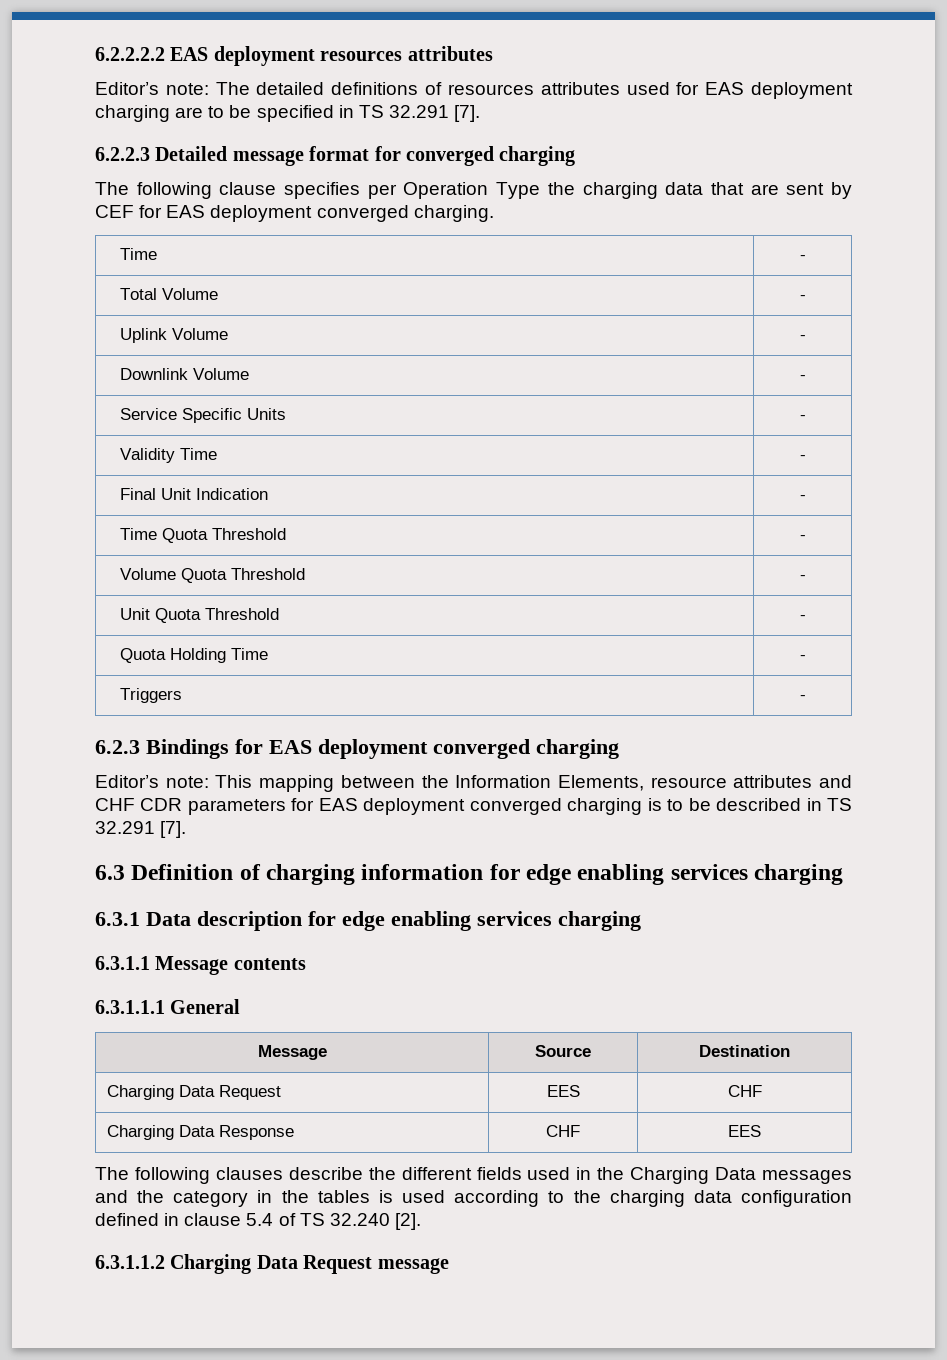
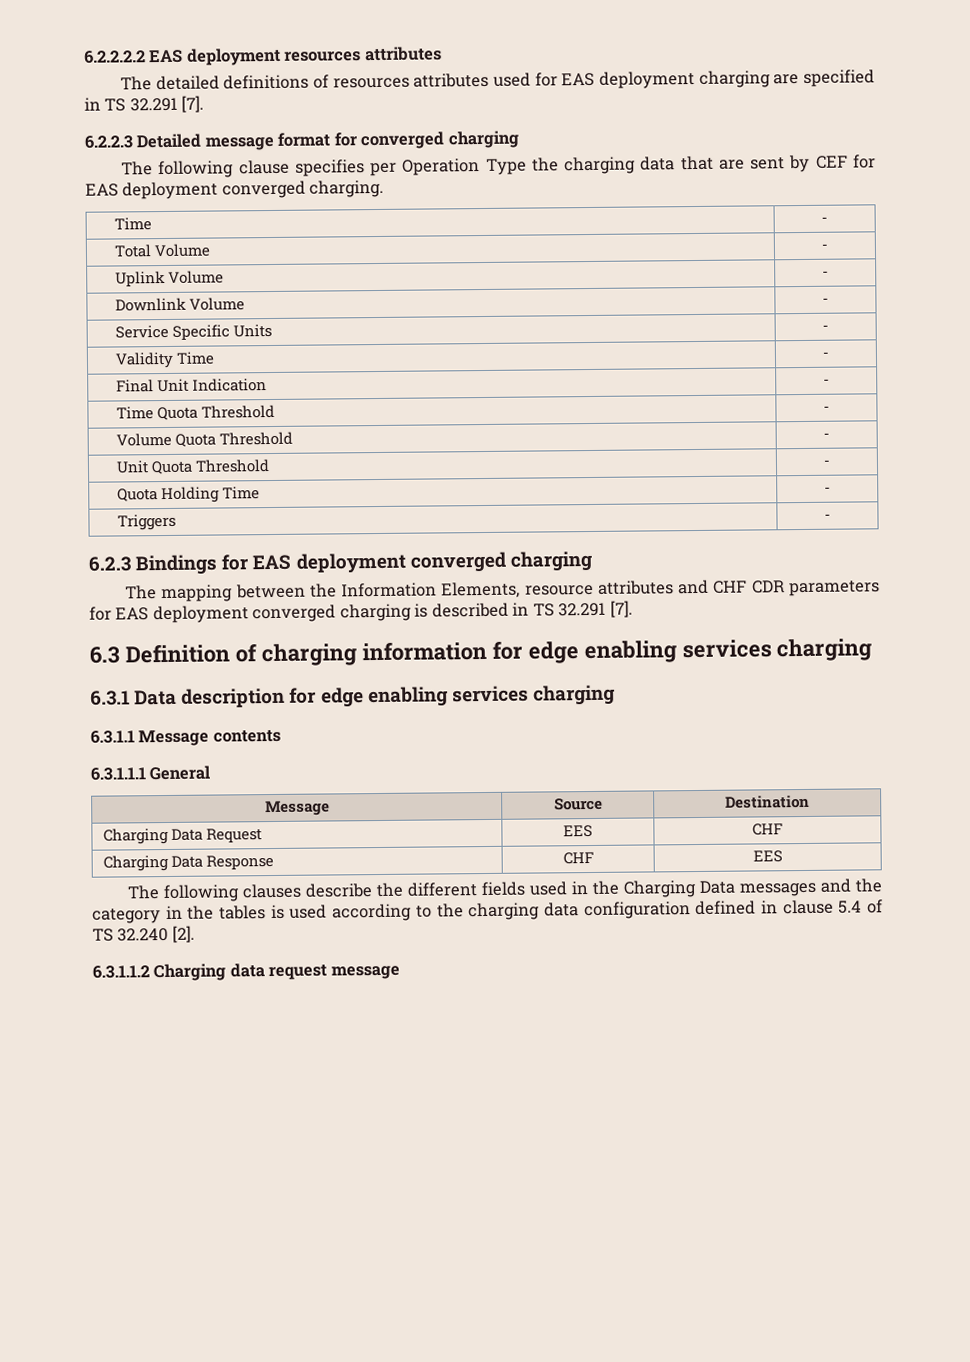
- Editor’s note: The detailed definitions of resources attributes used for EAS deployment charging are to be specified in TS 32.291 [7].
+ The detailed definitions of resources attributes used for EAS deployment charging are specified in TS 32.291 [7].
- Editor’s note: This mapping between the Information Elements, resource attributes and CHF CDR parameters for EAS deployment converged charging is to be described in TS 32.291 [7].
+ The mapping between the Information Elements, resource attributes and CHF CDR parameters for EAS deployment converged charging is described in TS 32.291 [7].
- 6.3.1.1.2 Charging Data Request message
+ 6.3.1.1.2 Charging data request message

